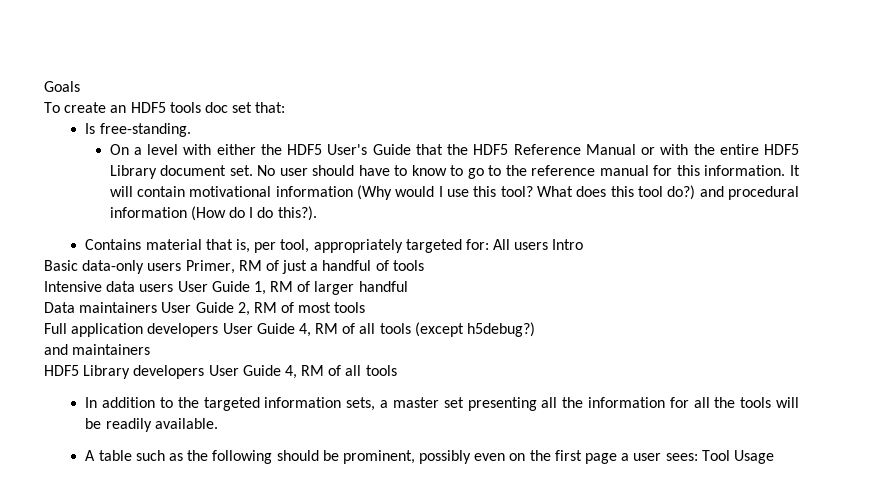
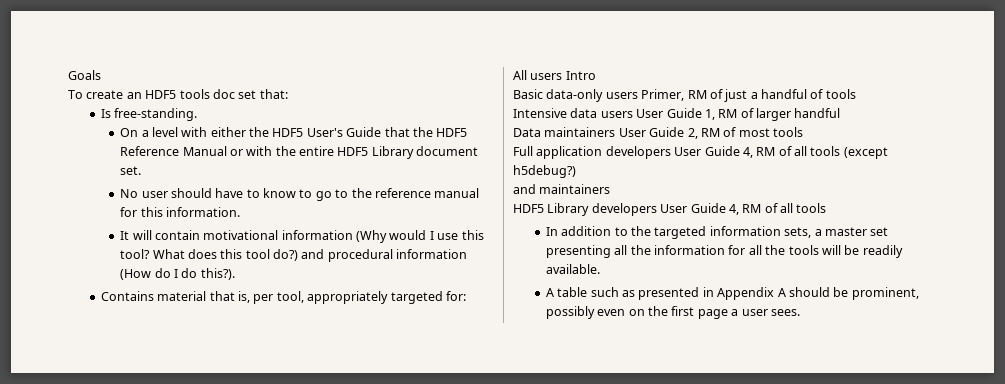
- On a level with either the HDF5 User's Guide that the HDF5 Reference Manual or with the entire HDF5 Library document set. No user should have to know to go to the reference manual for this information. It will contain motivational information (Why would I use this tool?
+ On a level with either the HDF5 User's Guide that the HDF5 Reference Manual or with the entire HDF5 Library document set.
+ No user should have to know to go to the reference manual for this information.
+ It will contain motivational information (Why would I use this tool?
- Contains material that is, per tool, appropriately targeted for: All users Intro
+ Contains material that is, per tool, appropriately targeted for:
+ All users Intro
- A table such as the following should be prominent, possibly even on the first page a user sees: Tool Usage
+ A table such as presented in Appendix A should be prominent, possibly even on the first page a user sees.

